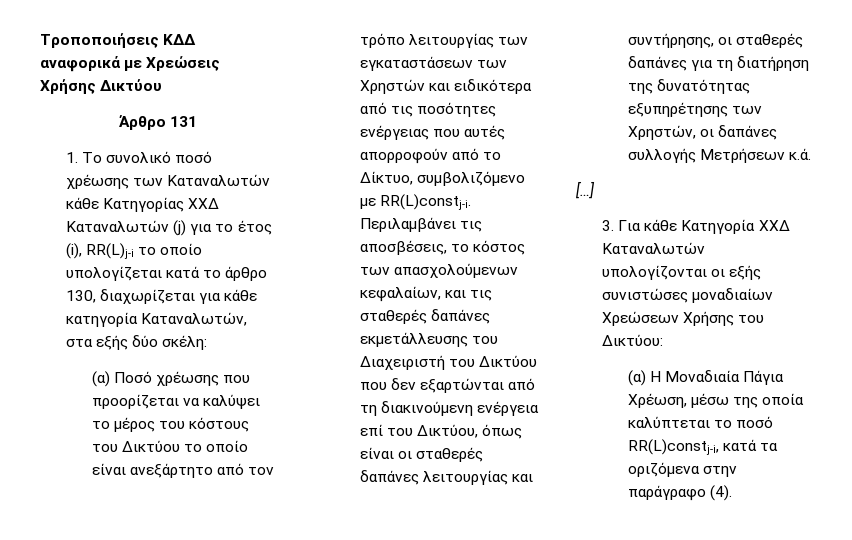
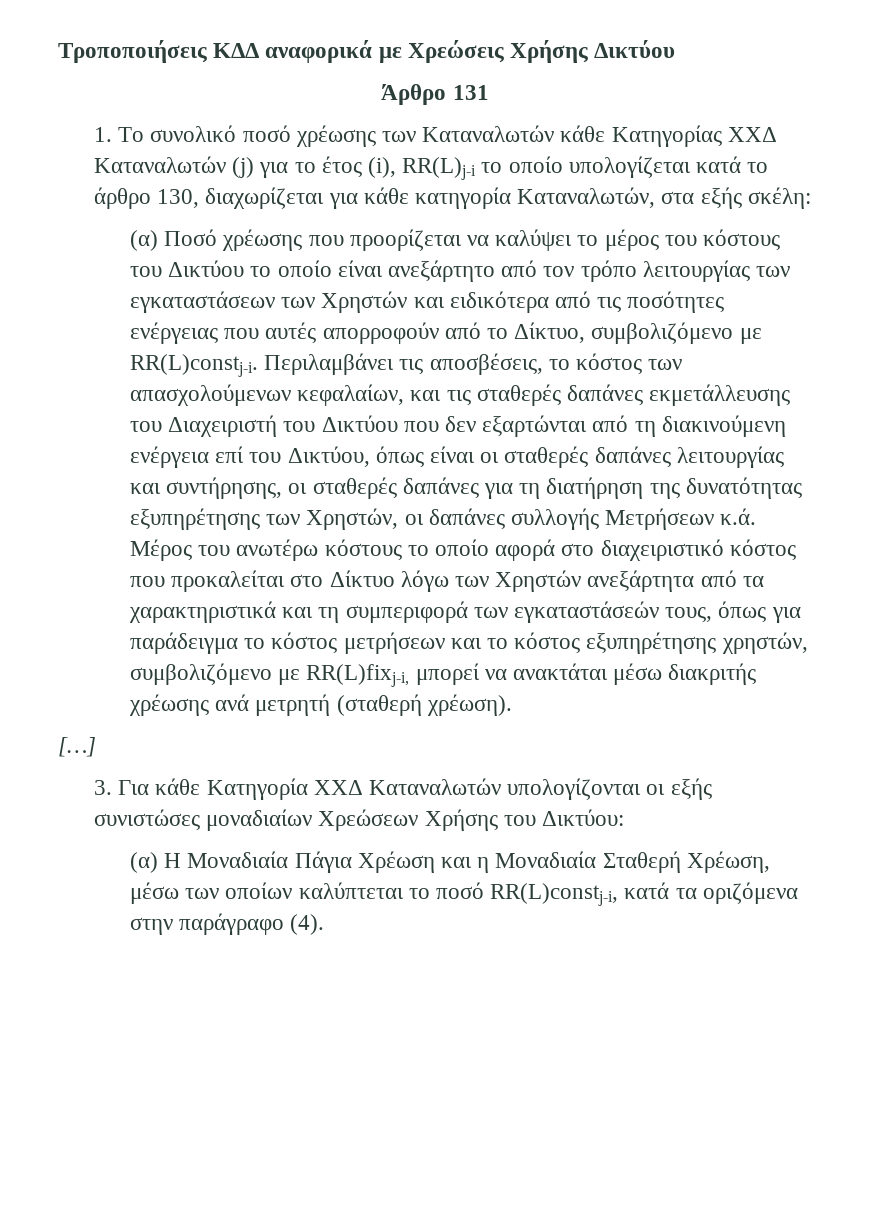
- 1. Το συνολικό ποσό χρέωσης των Καταναλωτών κάθε Κατηγορίας ΧΧΔ Καταναλωτών (j) για το έτος (i), RR(L)j-i το οποίο υπολογίζεται κατά το άρθρο 130, διαχωρίζεται για κάθε κατηγορία Καταναλωτών, στα εξής δύο σκέλη:
+ 1. Το συνολικό ποσό χρέωσης των Καταναλωτών κάθε Κατηγορίας ΧΧΔ Καταναλωτών (j) για το έτος (i), RR(L)j-i το οποίο υπολογίζεται κατά το άρθρο 130, διαχωρίζεται για κάθε κατηγορία Καταναλωτών, στα εξής σκέλη:
- Περιλαμβάνει τις αποσβέσεις, το κόστος των απασχολούμενων κεφαλαίων, και τις σταθερές δαπάνες εκμετάλλευσης του Διαχειριστή του Δικτύου που δεν εξαρτώνται από τη διακινούμενη ενέργεια επί του Δικτύου, όπως είναι οι σταθερές δαπάνες λειτουργίας και συντήρησης, οι σταθερές δαπάνες για τη διατήρηση της δυνατότητας εξυπηρέτησης των Χρηστών, οι δαπάνες συλλογής Μετρήσεων κ.ά.
+ Περιλαμβάνει τις αποσβέσεις, το κόστος των απασχολούμενων κεφαλαίων, και τις σταθερές δαπάνες εκμετάλλευσης του Διαχειριστή του Δικτύου που δεν εξαρτώνται από τη διακινούμενη ενέργεια επί του Δικτύου, όπως είναι οι σταθερές δαπάνες λειτουργίας και συντήρησης, οι σταθερές δαπάνες για τη διατήρηση της δυνατότητας εξυπηρέτησης των Χρηστών, οι δαπάνες συλλογής Μετρήσεων κ.ά. Μέρος του ανωτέρω κόστους το οποίο αφορά στο διαχειριστικό κόστος που προκαλείται στο Δίκτυο λόγω των Χρηστών ανεξάρτητα από τα χαρακτηριστικά και τη συμπεριφορά των εγκαταστάσεών τους, όπως για παράδειγμα το κόστος μετρήσεων και το κόστος εξυπηρέτησης χρηστών, συμβολιζόμενο με RR(L)fixj-i, μπορεί να ανακτάται μέσω διακριτής χρέωσης ανά μετρητή (σταθερή χρέωση).
- (α) Η Μοναδιαία Πάγια Χρέωση, μέσω της οποία καλύπτεται το ποσό RR(L)constj-i, κατά τα οριζόμενα στην παράγραφο (4).
+ (α) Η Μοναδιαία Πάγια Χρέωση και η Μοναδιαία Σταθερή Χρέωση, μέσω των οποίων καλύπτεται το ποσό RR(L)constj-i, κατά τα οριζόμενα στην παράγραφο (4).

